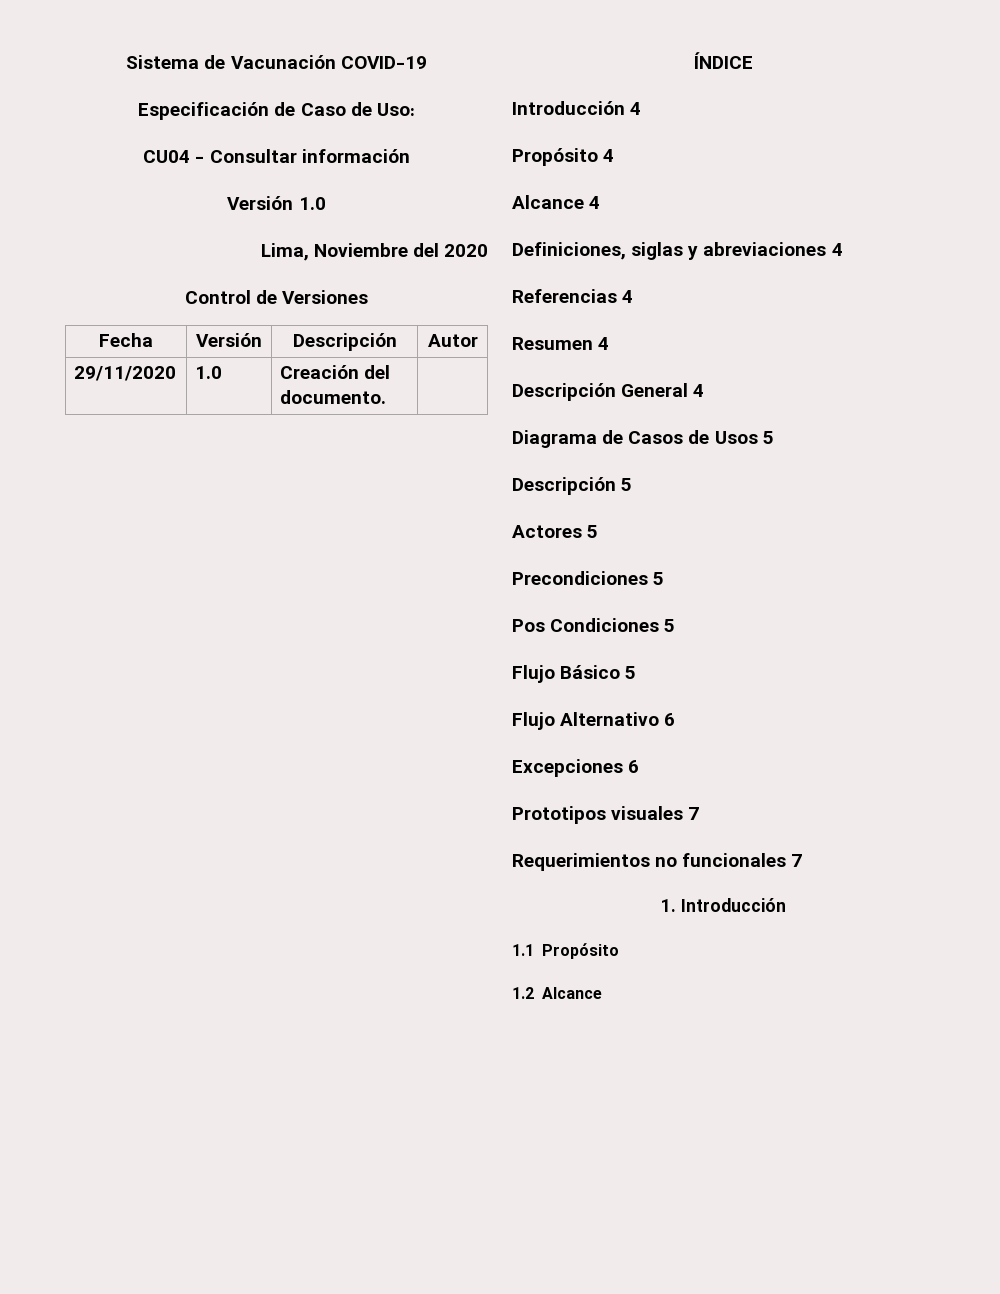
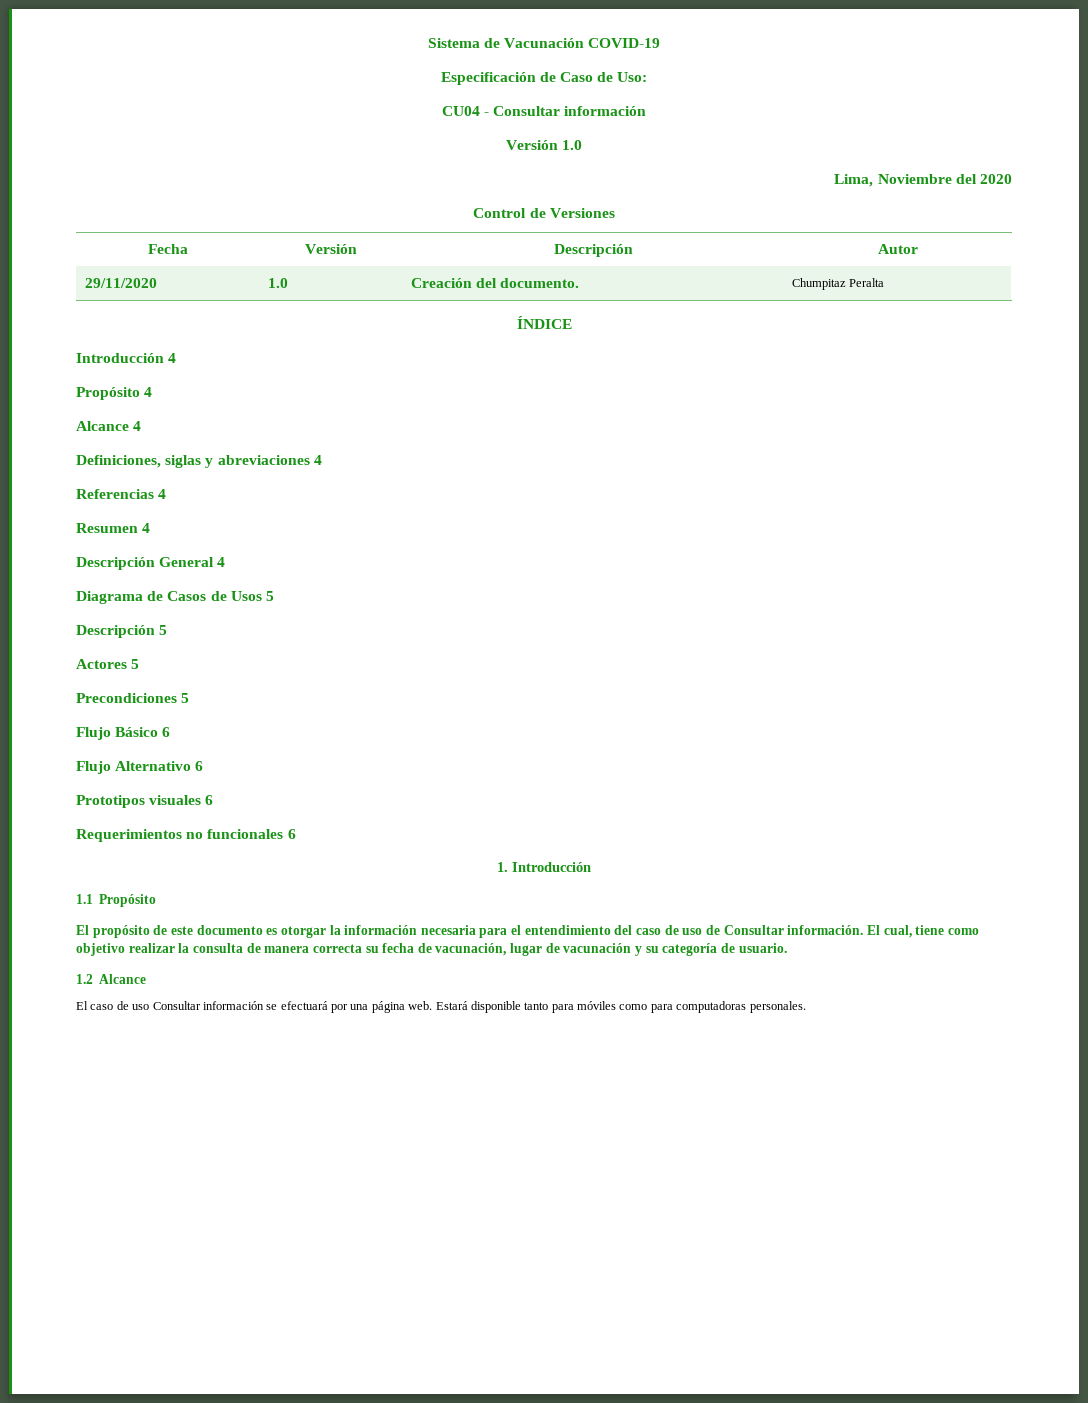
- 29/11/2020 | 1.0 | Creación del documento. |
+ 29/11/2020 | 1.0 | Creación del documento. | Chumpitaz Peralta
- Pos Condiciones 5
- Flujo Básico 5
+ Flujo Básico 6
- Excepciones 6
- Prototipos visuales 7
+ Prototipos visuales 6
- Requerimientos no funcionales 7
+ Requerimientos no funcionales 6
+ El propósito de este documento es otorgar la información necesaria para el entendimiento del caso de uso de Consultar información. El cual, tiene como objetivo realizar la consulta de manera correcta su fecha de vacunación, lugar de vacunación y su categoría de usuario.
  1.2 Alcance
+ El caso de uso Consultar información se efectuará por una página web. Estará disponible tanto para móviles como para computadoras personales.

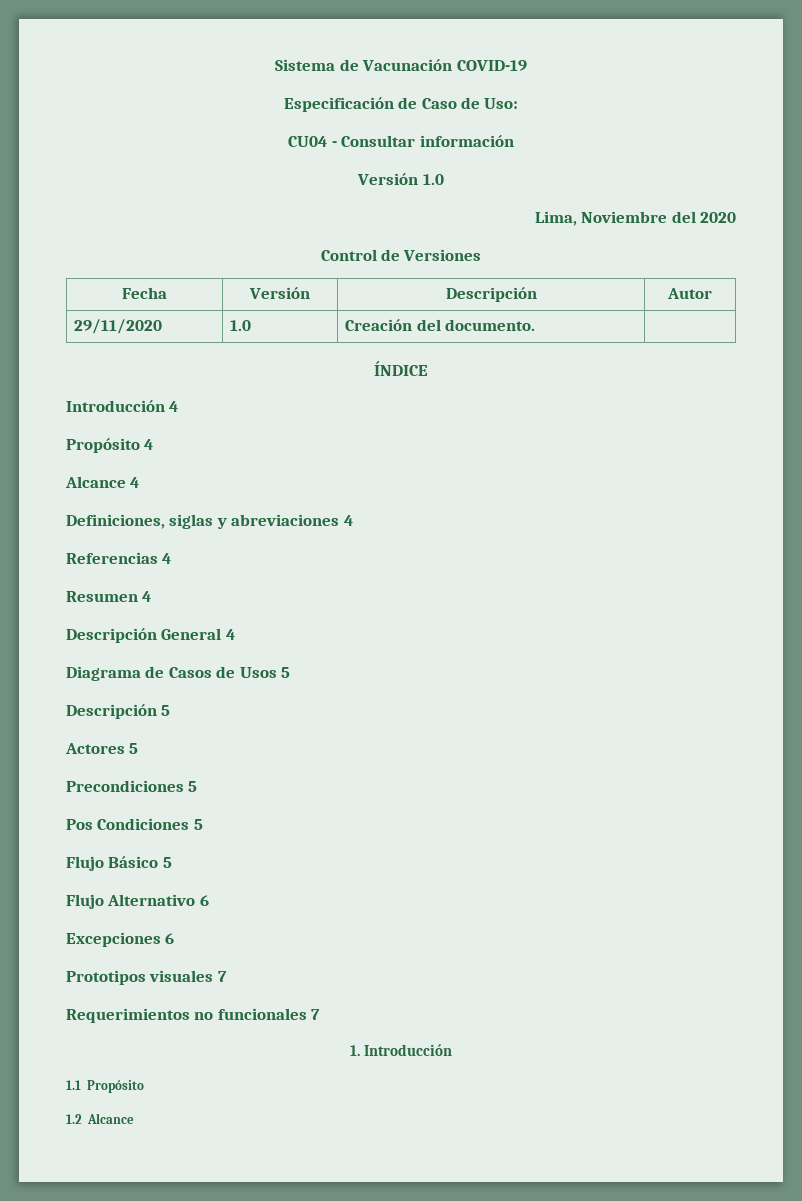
- 29/11/2020 | 1.0 | Creación del documento. | Chumpitaz Peralta
+ 29/11/2020 | 1.0 | Creación del documento. |
+ Pos Condiciones 5
- Flujo Básico 6
+ Flujo Básico 5
+ Excepciones 6
- Prototipos visuales 6
+ Prototipos visuales 7
- Requerimientos no funcionales 6
+ Requerimientos no funcionales 7
- El propósito de este documento es otorgar la información necesaria para el entendimiento del caso de uso de Consultar información. El cual, tiene como objetivo realizar la consulta de manera correcta su fecha de vacunación, lugar de vacunación y su categoría de usuario.
  1.2 Alcance
- El caso de uso Consultar información se efectuará por una página web. Estará disponible tanto para móviles como para computadoras personales.

